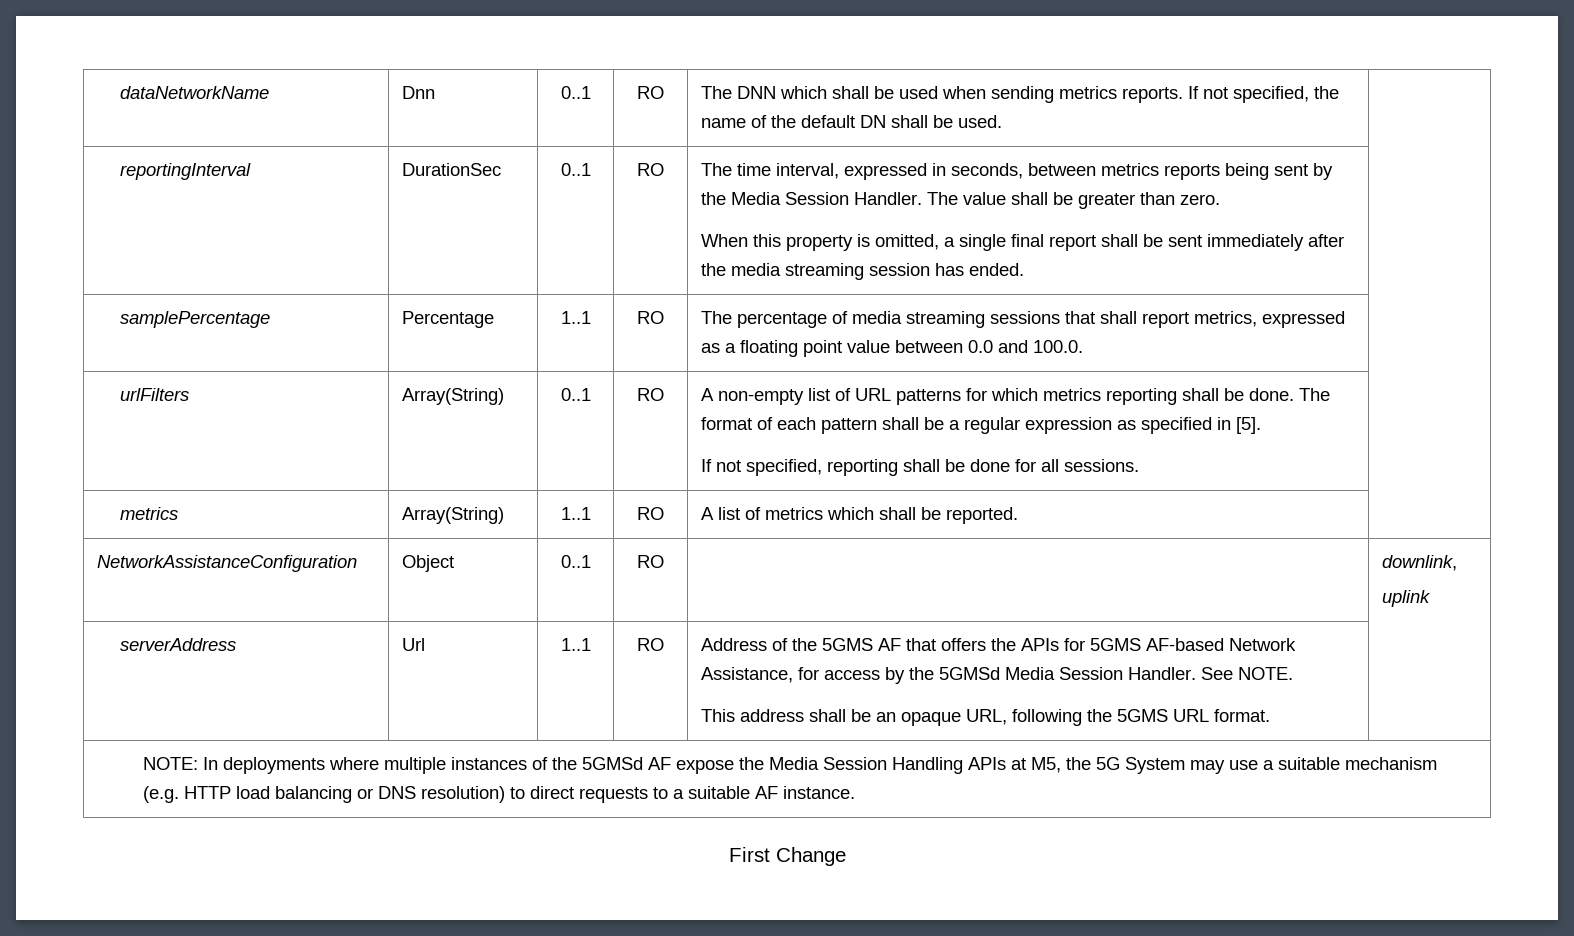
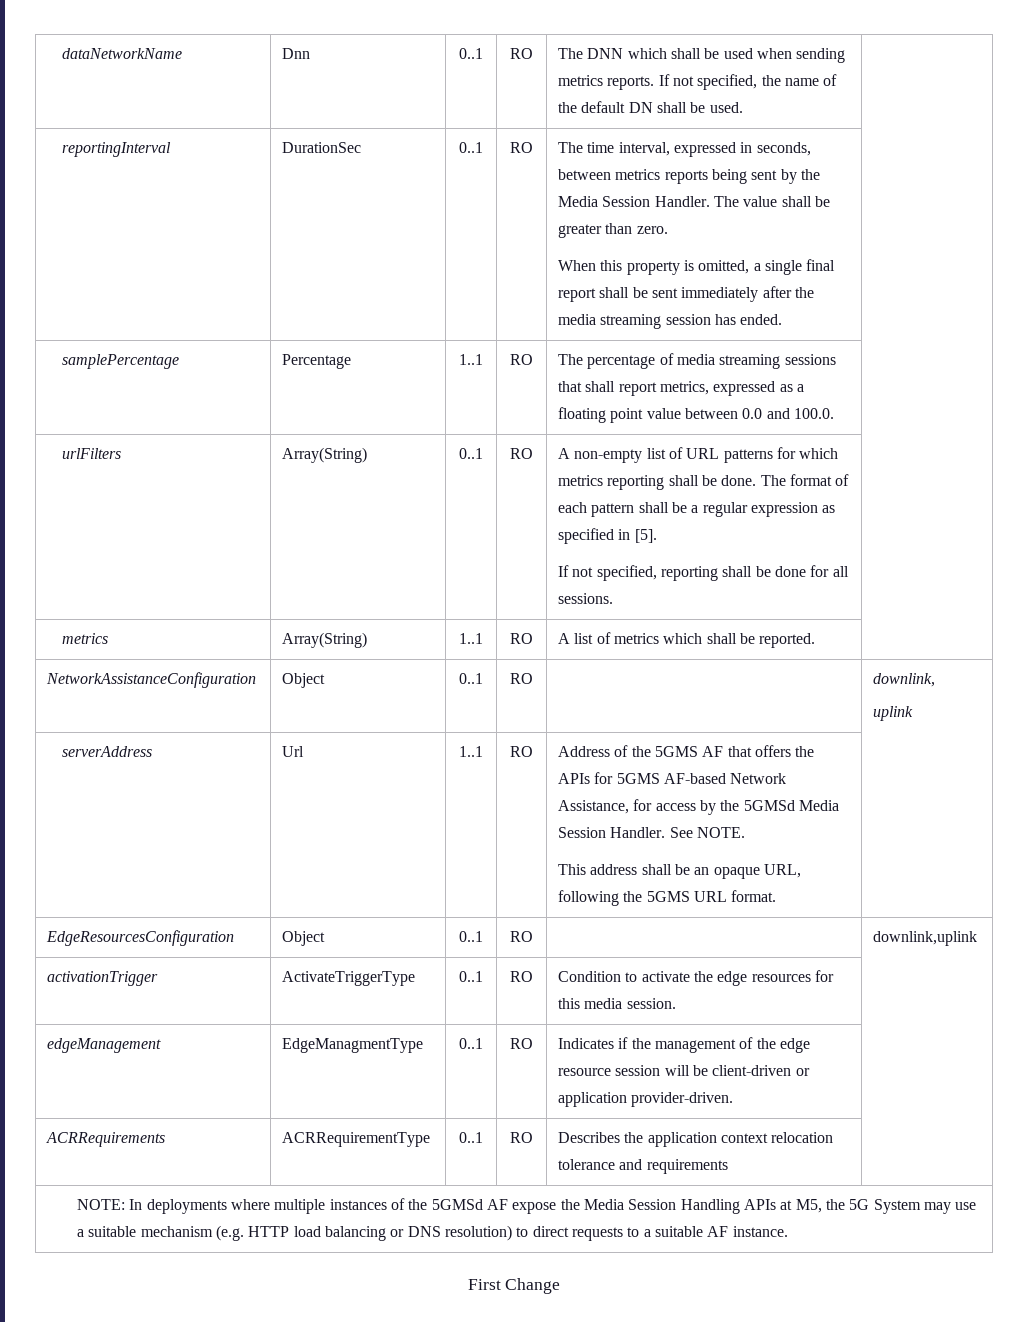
+ EdgeResourcesConfiguration | Object | 0..1 | RO | | downlink,uplink
+ activationTrigger | ActivateTriggerType | 0..1 | RO | Condition to activate the edge resources for this media session. |
+ edgeManagement | EdgeManagmentType | 0..1 | RO | Indicates if the management of the edge resource session will be client-driven or application provider-driven. |
+ ACRRequirements | ACRRequirementType | 0..1 | RO | Describes the application context relocation tolerance and requirements |

